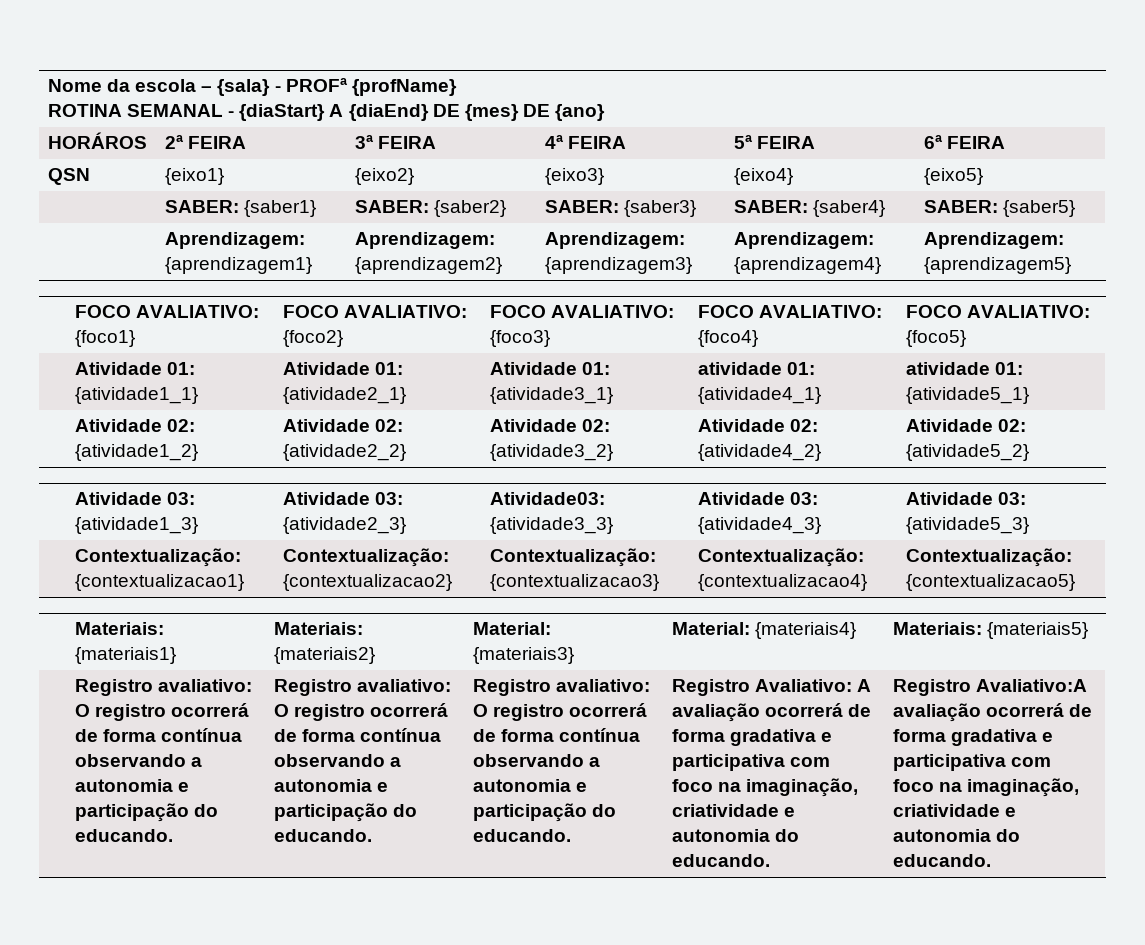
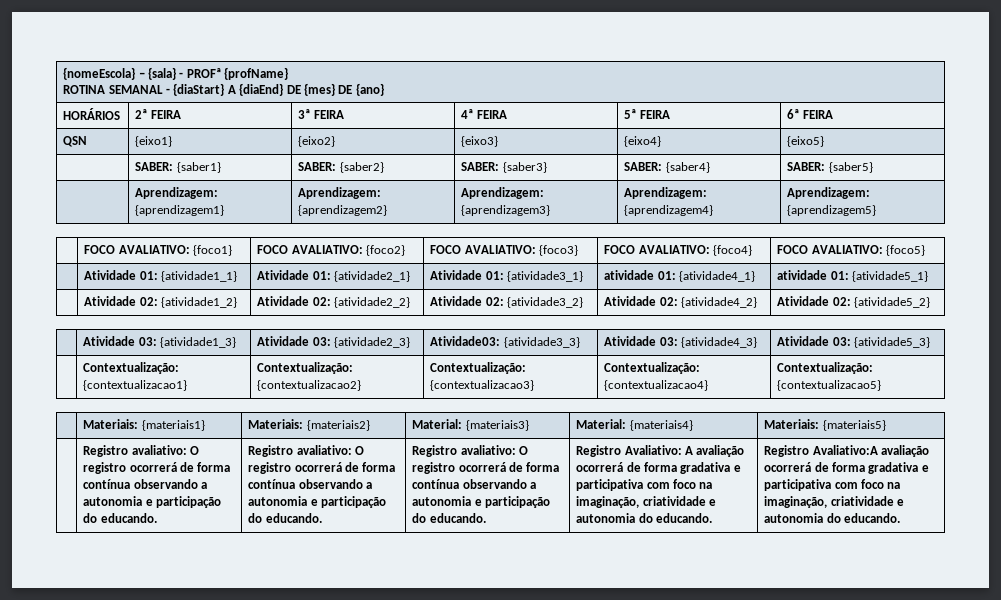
- Nome da escola – {sala} - PROFª {profName}
+ {nomeEscola} – {sala} - PROFª {profName}
- HORÁROS | 2ª FEIRA | 3ª FEIRA | 4ª FEIRA | 5ª FEIRA | 6ª FEIRA
+ HORÁRIOS | 2ª FEIRA | 3ª FEIRA | 4ª FEIRA | 5ª FEIRA | 6ª FEIRA

